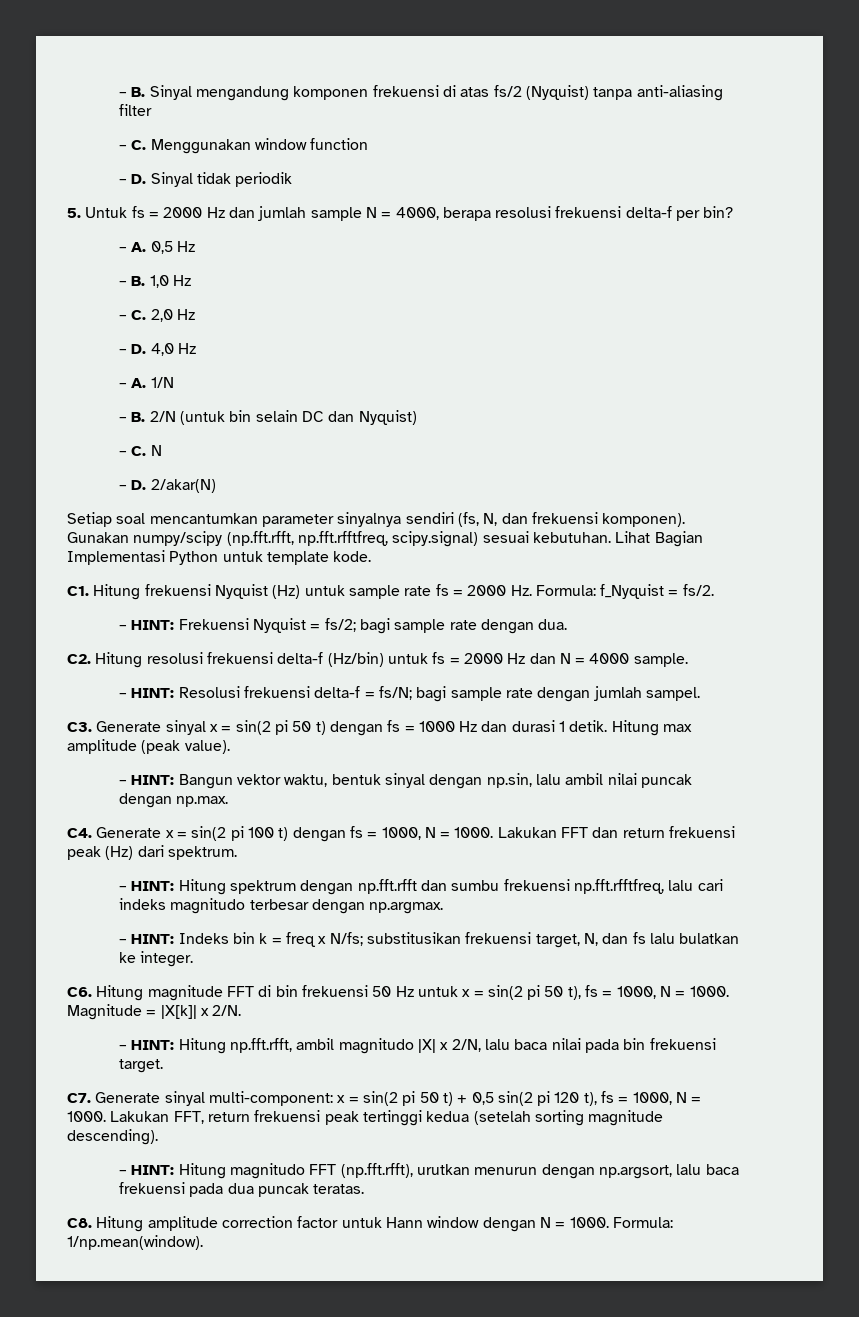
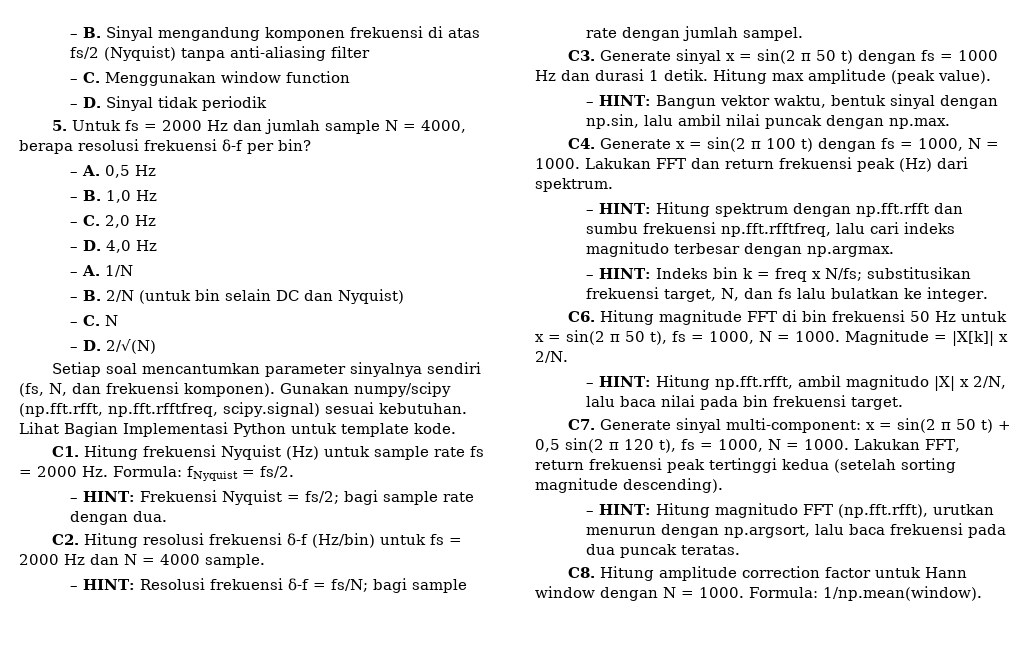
- 5. Untuk fs = 2000 Hz dan jumlah sample N = 4000, berapa resolusi frekuensi delta-f per bin?
+ 5. Untuk fs = 2000 Hz dan jumlah sample N = 4000, berapa resolusi frekuensi δ-f per bin?
- – D. 2/akar(N)
+ – D. 2/√(N)
- C1. Hitung frekuensi Nyquist (Hz) untuk sample rate fs = 2000 Hz. Formula: f_Nyquist = fs/2.
+ C1. Hitung frekuensi Nyquist (Hz) untuk sample rate fs = 2000 Hz. Formula: fNyquist = fs/2.
- C2. Hitung resolusi frekuensi delta-f (Hz/bin) untuk fs = 2000 Hz dan N = 4000 sample.
+ C2. Hitung resolusi frekuensi δ-f (Hz/bin) untuk fs = 2000 Hz dan N = 4000 sample.
- – HINT: Resolusi frekuensi delta-f = fs/N; bagi sample rate dengan jumlah sampel.
+ – HINT: Resolusi frekuensi δ-f = fs/N; bagi sample rate dengan jumlah sampel.
- C3. Generate sinyal x = sin(2 pi 50 t) dengan fs = 1000 Hz dan durasi 1 detik.
+ C3. Generate sinyal x = sin(2 π 50 t) dengan fs = 1000 Hz dan durasi 1 detik.
- C4. Generate x = sin(2 pi 100 t) dengan fs = 1000, N = 1000.
+ C4. Generate x = sin(2 π 100 t) dengan fs = 1000, N = 1000.
- C6. Hitung magnitude FFT di bin frekuensi 50 Hz untuk x = sin(2 pi 50 t), fs = 1000, N = 1000.
+ C6. Hitung magnitude FFT di bin frekuensi 50 Hz untuk x = sin(2 π 50 t), fs = 1000, N = 1000.
- C7. Generate sinyal multi-component: x = sin(2 pi 50 t) + 0,5 sin(2 pi 120 t), fs = 1000, N = 1000.
+ C7. Generate sinyal multi-component: x = sin(2 π 50 t) + 0,5 sin(2 π 120 t), fs = 1000, N = 1000.

